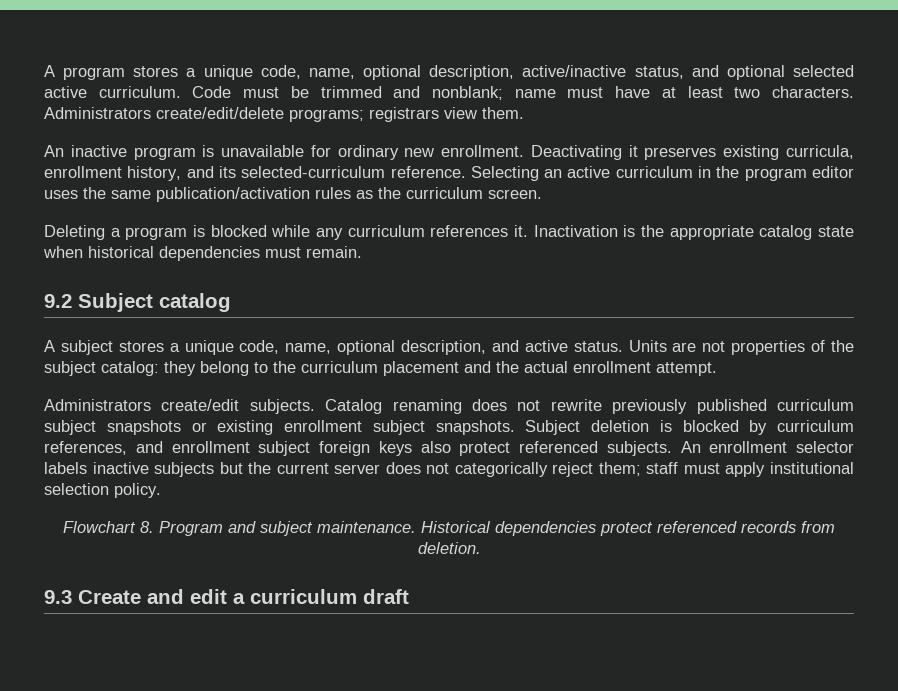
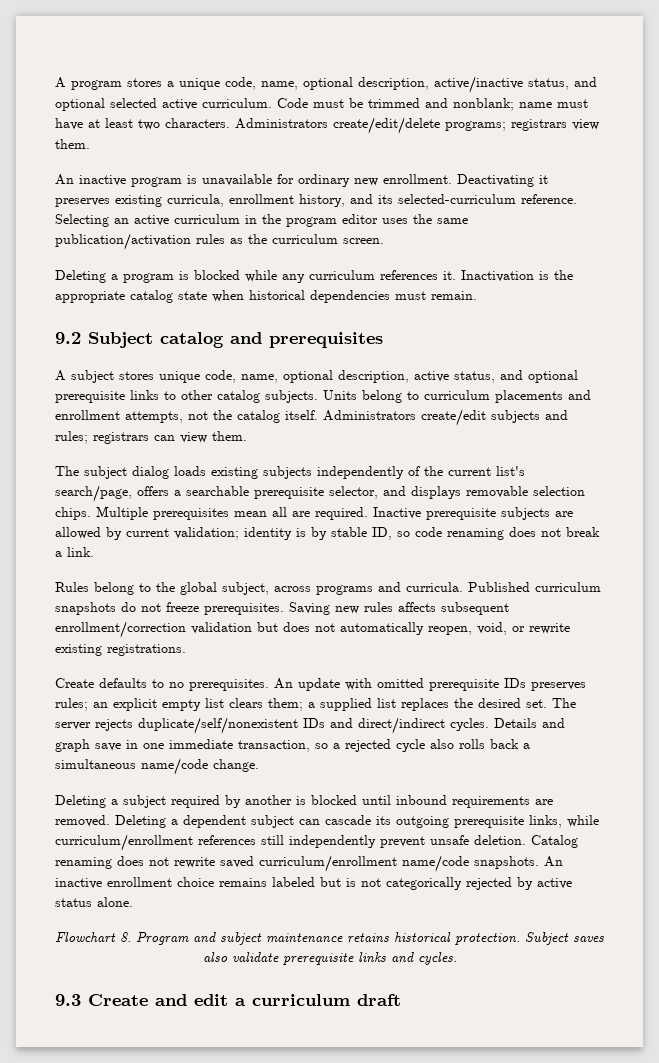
- 9.2 Subject catalog
+ 9.2 Subject catalog and prerequisites
- A subject stores a unique code, name, optional description, and active status. Units are not properties of the subject catalog: they belong to the curriculum placement and the actual enrollment attempt.
- Administrators create/edit subjects.
+ A subject stores unique code, name, optional description, active status, and optional prerequisite links to other catalog subjects. Units belong to curriculum placements and enrollment attempts, not the catalog itself. Administrators create/edit subjects and rules; registrars can view them.
+ The subject dialog loads existing subjects independently of the current list's search/page, offers a searchable prerequisite selector, and displays removable selection chips. Multiple prerequisites mean all are required. Inactive prerequisite subjects are allowed by current validation; identity is by stable ID, so code renaming does not break a link.
+ Rules belong to the global subject, across programs and curricula. Published curriculum snapshots do not freeze prerequisites. Saving new rules affects subsequent enrollment/correction validation but does not automatically reopen, void, or rewrite existing registrations.
+ Create defaults to no prerequisites. An update with omitted prerequisite IDs preserves rules; an explicit empty list clears them; a supplied list replaces the desired set. The server rejects duplicate/self/nonexistent IDs and direct/indirect cycles. Details and graph save in one immediate transaction, so a rejected cycle also rolls back a simultaneous name/code change.
+ Deleting a subject required by another is blocked until inbound requirements are removed. Deleting a dependent subject can cascade its outgoing prerequisite links, while curriculum/enrollment references still independently prevent unsafe deletion.
- Catalog renaming does not rewrite previously published curriculum subject snapshots or existing enrollment subject snapshots. Subject deletion is blocked by curriculum references, and enrollment subject foreign keys also protect referenced subjects. An enrollment selector labels inactive subjects but the current server does not categorically reject them; staff must apply institutional selection policy.
+ Catalog renaming does not rewrite saved curriculum/enrollment name/code snapshots. An inactive enrollment choice remains labeled but is not categorically rejected by active status alone.
- Flowchart 8. Program and subject maintenance. Historical dependencies protect referenced records from deletion.
+ Flowchart 8. Program and subject maintenance retains historical protection. Subject saves also validate prerequisite links and cycles.

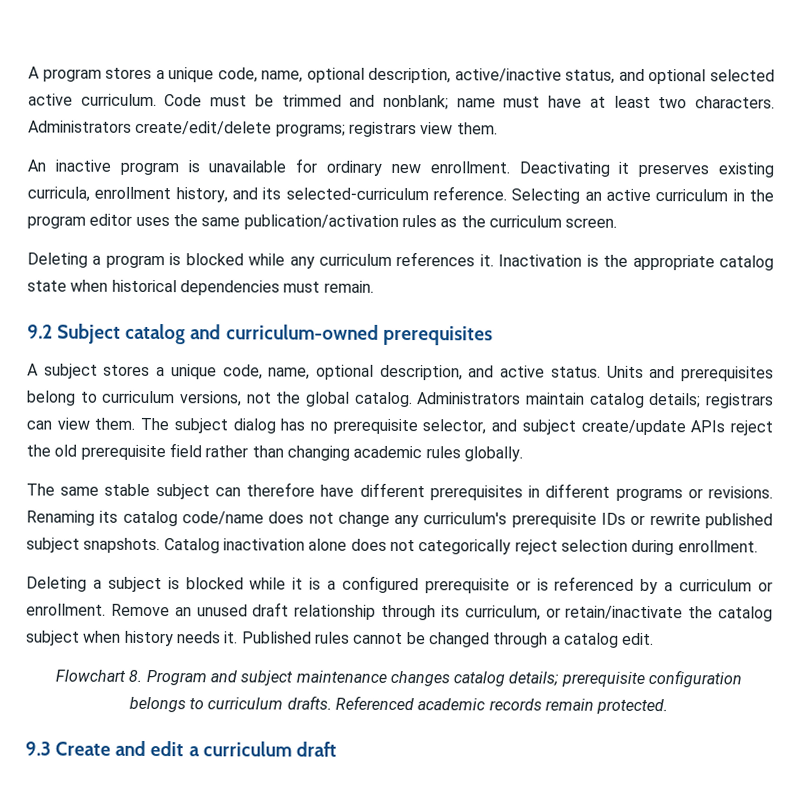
- 9.2 Subject catalog and prerequisites
+ 9.2 Subject catalog and curriculum-owned prerequisites
- A subject stores unique code, name, optional description, active status, and optional prerequisite links to other catalog subjects. Units belong to curriculum placements and enrollment attempts, not the catalog itself. Administrators create/edit subjects and rules; registrars can view them.
- The subject dialog loads existing subjects independently of the current list's search/page, offers a searchable prerequisite selector, and displays removable selection chips. Multiple prerequisites mean all are required. Inactive prerequisite subjects are allowed by current validation; identity is by stable ID, so code renaming does not break a link.
- Rules belong to the global subject, across programs and curricula. Published curriculum snapshots do not freeze prerequisites. Saving new rules affects subsequent enrollment/correction validation but does not automatically reopen, void, or rewrite existing registrations.
- Create defaults to no prerequisites. An update with omitted prerequisite IDs preserves rules; an explicit empty list clears them; a supplied list replaces the desired set. The server rejects duplicate/self/nonexistent IDs and direct/indirect cycles. Details and graph save in one immediate transaction, so a rejected cycle also rolls back a simultaneous name/code change.
- Deleting a subject required by another is blocked until inbound requirements are removed. Deleting a dependent subject can cascade its outgoing prerequisite links, while curriculum/enrollment references still independently prevent unsafe deletion. Catalog renaming does not rewrite saved curriculum/enrollment name/code snapshots. An inactive enrollment choice remains labeled but is not categorically rejected by active status alone.
+ A subject stores a unique code, name, optional description, and active status. Units and prerequisites belong to curriculum versions, not the global catalog. Administrators maintain catalog details; registrars can view them. The subject dialog has no prerequisite selector, and subject create/update APIs reject the old prerequisite field rather than changing academic rules globally.
+ The same stable subject can therefore have different prerequisites in different programs or revisions. Renaming its catalog code/name does not change any curriculum's prerequisite IDs or rewrite published subject snapshots. Catalog inactivation alone does not categorically reject selection during enrollment.
+ Deleting a subject is blocked while it is a configured prerequisite or is referenced by a curriculum or enrollment. Remove an unused draft relationship through its curriculum, or retain/inactivate the catalog subject when history needs it. Published rules cannot be changed through a catalog edit.
- Flowchart 8. Program and subject maintenance retains historical protection. Subject saves also validate prerequisite links and cycles.
+ Flowchart 8. Program and subject maintenance changes catalog details; prerequisite configuration belongs to curriculum drafts. Referenced academic records remain protected.

